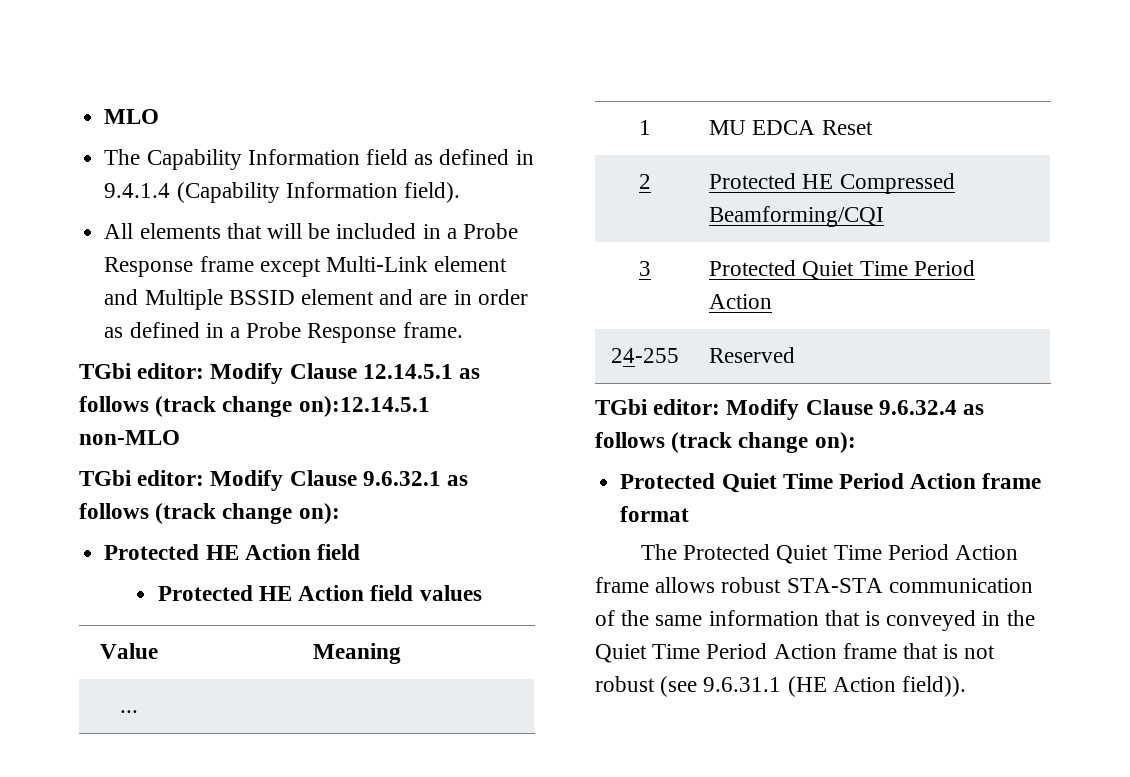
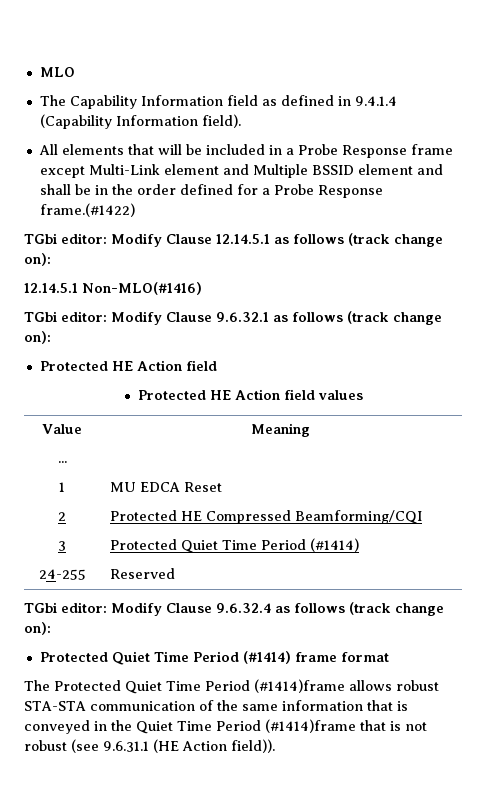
- All elements that will be included in a Probe Response frame except Multi-Link element and Multiple BSSID element and are in order as defined in a Probe Response frame.
+ All elements that will be included in a Probe Response frame except Multi-Link element and Multiple BSSID element and shall be in the order defined for a Probe Response frame.(#1422)
- TGbi editor: Modify Clause 12.14.5.1 as follows (track change on):12.14.5.1 non-MLO
+ TGbi editor: Modify Clause 12.14.5.1 as follows (track change on):
+ 12.14.5.1 Non-MLO(#1416)
- 3 | Protected Quiet Time Period Action
+ 3 | Protected Quiet Time Period (#1414)
- Protected Quiet Time Period Action frame format
+ Protected Quiet Time Period (#1414) frame format
- The Protected Quiet Time Period Action frame allows robust STA-STA communication of the same information that is conveyed in the Quiet Time Period Action frame that is not robust (see 9.6.31.1 (HE Action field)).
+ The Protected Quiet Time Period (#1414)frame allows robust STA-STA communication of the same information that is conveyed in the Quiet Time Period (#1414)frame that is not robust (see 9.6.31.1 (HE Action field)).

